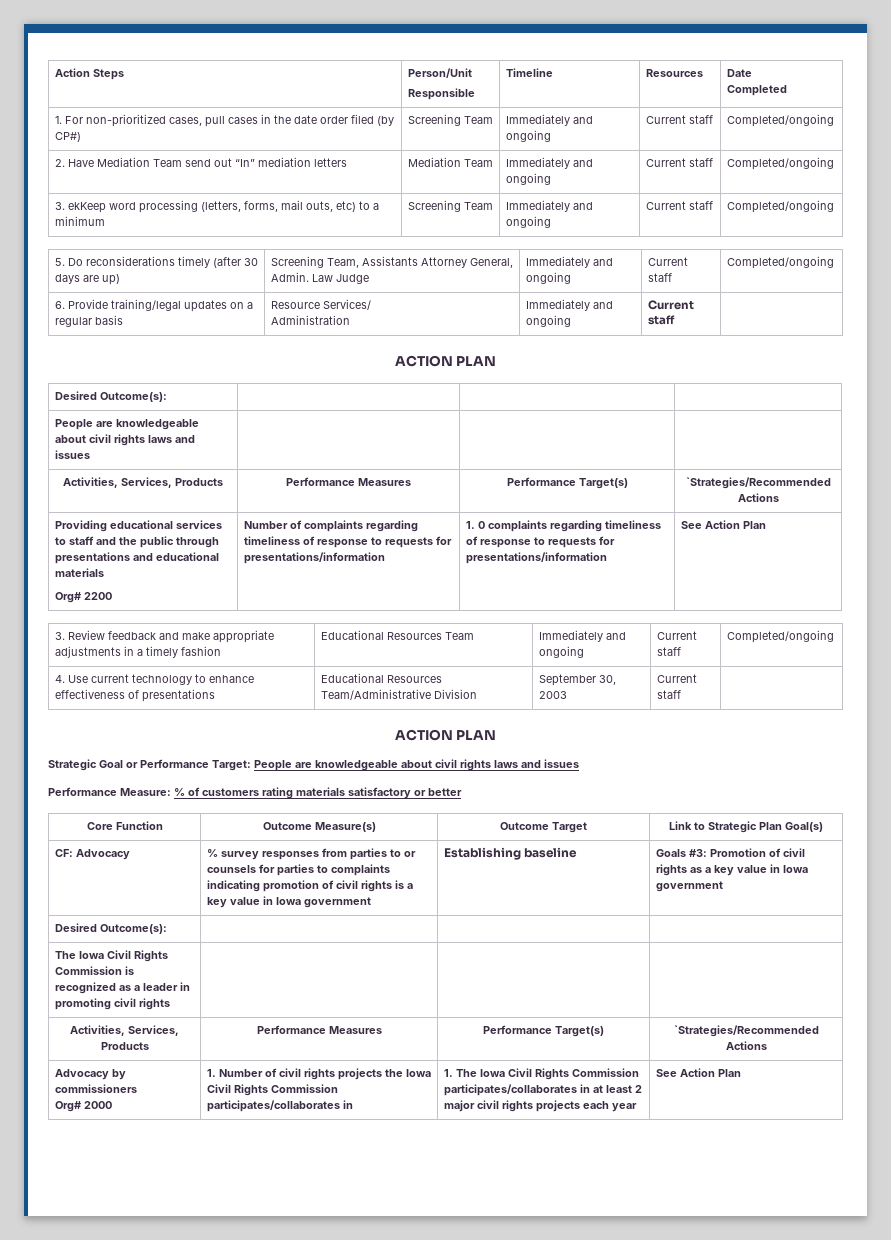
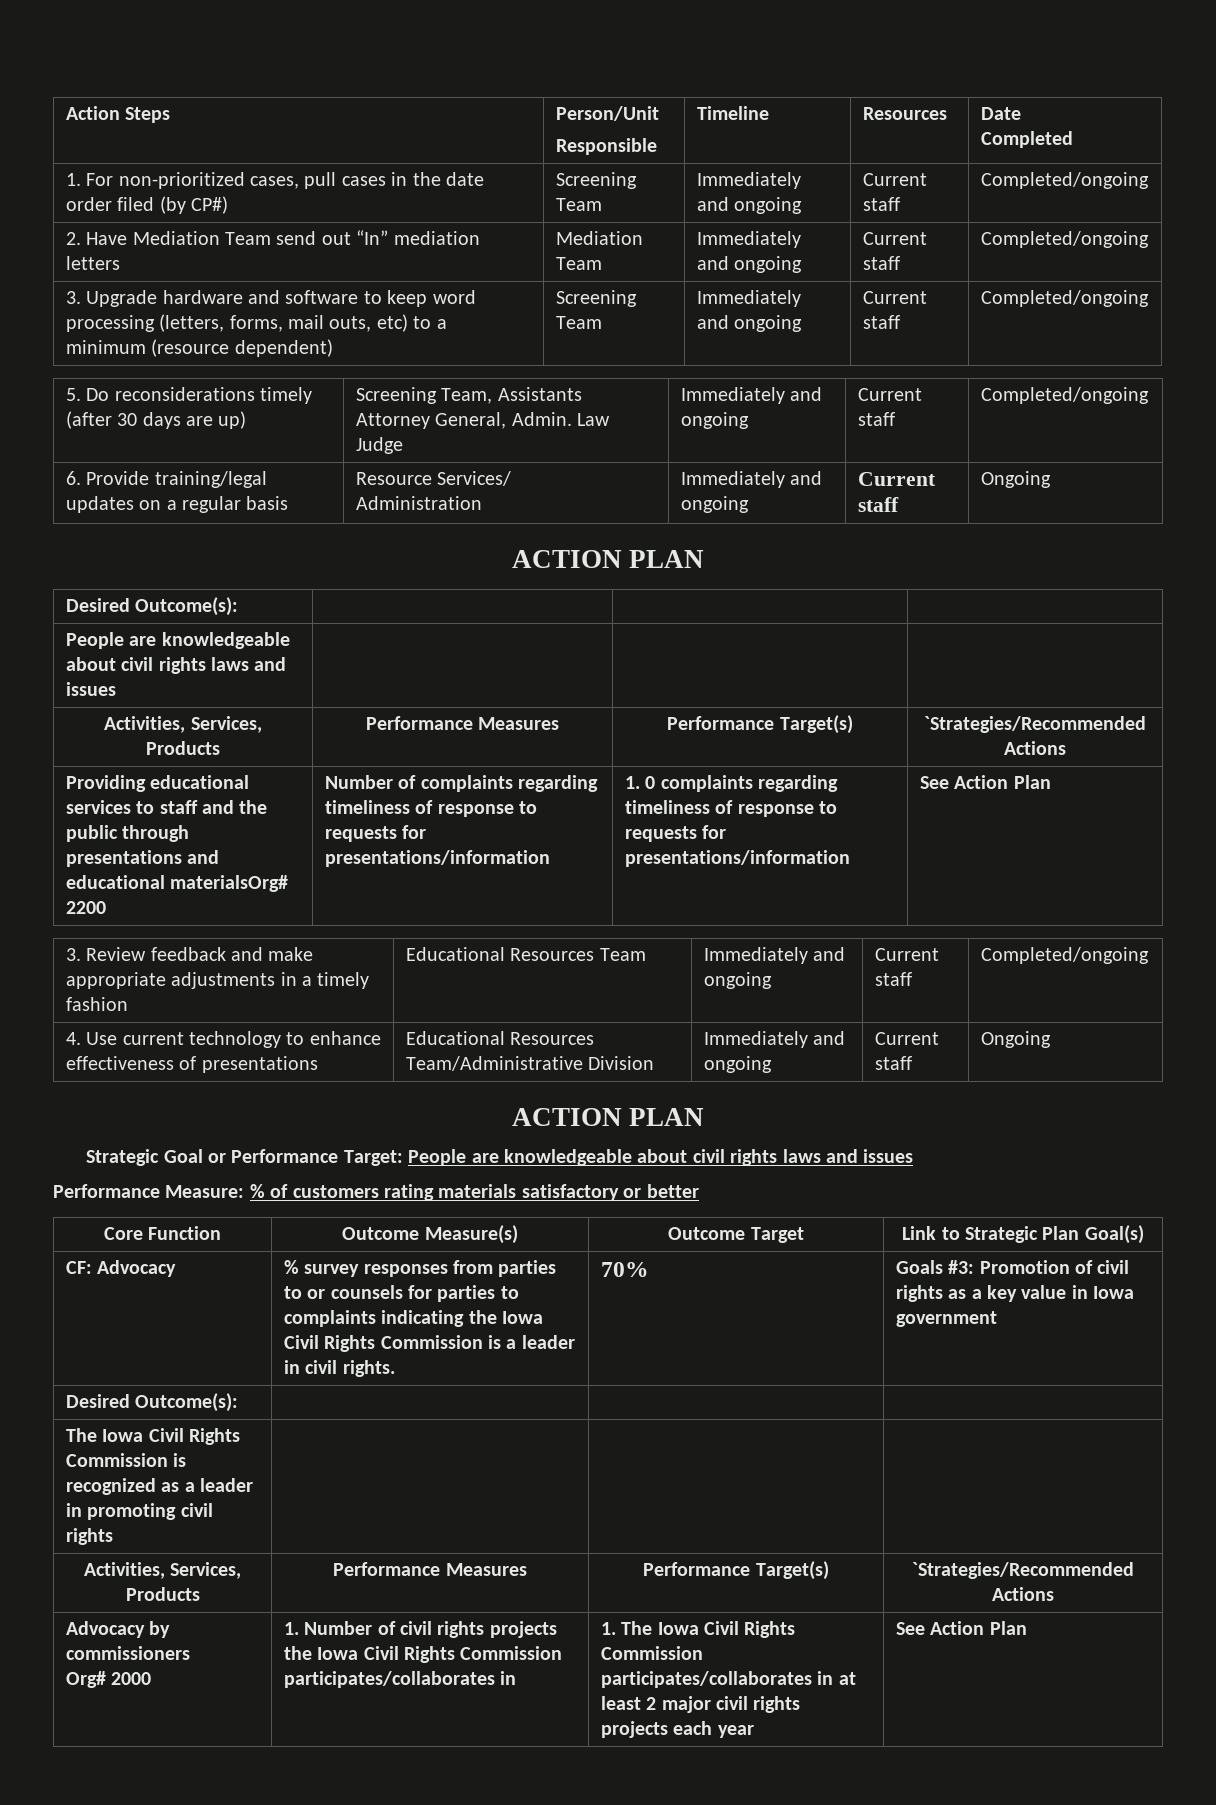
- 3. ekKeep word processing (letters, forms, mail outs, etc) to a minimum | Screening Team | Immediately and ongoing | Current staff | Completed/ongoing
+ 3. Upgrade hardware and software to keep word processing (letters, forms, mail outs, etc) to a minimum (resource dependent) | Screening Team | Immediately and ongoing | Current staff | Completed/ongoing
  6. Provide training/legal updates on a regular basis | Resource Services/
- Administration | Immediately and ongoing | Current staff |
+ Administration | Immediately and ongoing | Current staff | Ongoing
- Providing educational services to staff and the public through presentations and educational materials
- Org# 2200 | Number of complaints regarding timeliness of response to requests for presentations/information | 1. 0 complaints regarding timeliness of response to requests for presentations/information | See Action Plan
+ Providing educational services to staff and the public through presentations and educational materialsOrg# 2200 | Number of complaints regarding timeliness of response to requests for presentations/information | 1. 0 complaints regarding timeliness of response to requests for presentations/information | See Action Plan
- 4. Use current technology to enhance effectiveness of presentations | Educational Resources Team/Administrative Division | September 30, 2003 | Current staff |
+ 4. Use current technology to enhance effectiveness of presentations | Educational Resources Team/Administrative Division | Immediately and ongoing | Current staff | Ongoing
- % survey responses from parties to or counsels for parties to complaints indicating promotion of civil rights is a key value in Iowa government | Establishing baseline
+ % survey responses from parties to or counsels for parties to complaints indicating the Iowa Civil Rights Commission is a leader in civil rights. | 70%

